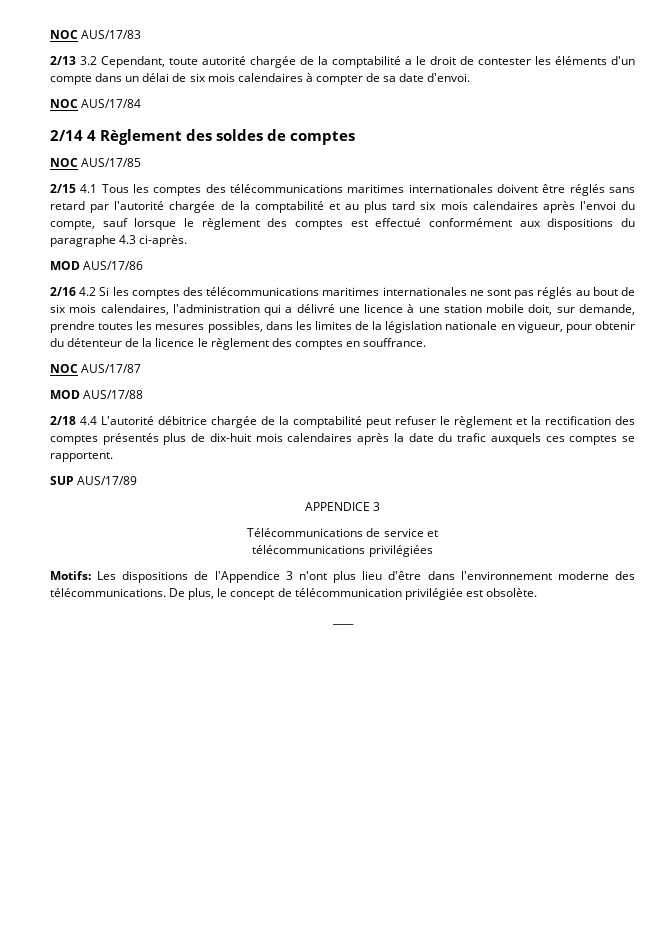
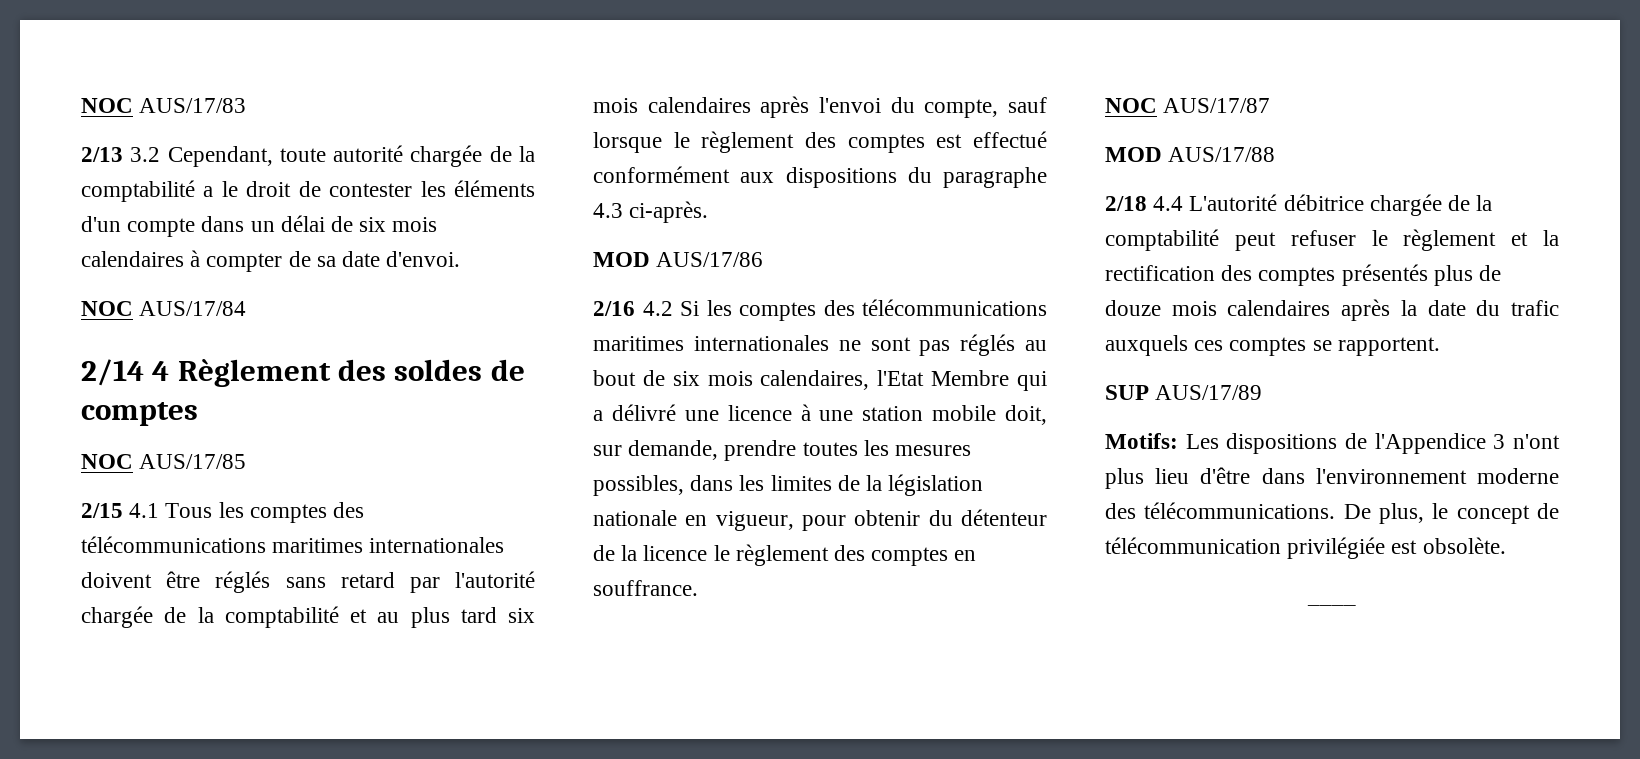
- 2/16 4.2 Si les comptes des télécommunications maritimes internationales ne sont pas réglés au bout de six mois calendaires, l'administration qui a délivré une licence à une station mobile doit, sur demande, prendre toutes les mesures possibles, dans les limites de la législation nationale en vigueur, pour obtenir du détenteur de la licence le règlement des comptes en souffrance.
+ 2/16 4.2 Si les comptes des télécommunications maritimes internationales ne sont pas réglés au bout de six mois calendaires, l'Etat Membre qui a délivré une licence à une station mobile doit, sur demande, prendre toutes les mesures possibles, dans les limites de la législation nationale en vigueur, pour obtenir du détenteur de la licence le règlement des comptes en souffrance.
- 2/18 4.4 L'autorité débitrice chargée de la comptabilité peut refuser le règlement et la rectification des comptes présentés plus de dix-huit mois calendaires après la date du trafic auxquels ces comptes se rapportent.
+ 2/18 4.4 L'autorité débitrice chargée de la comptabilité peut refuser le règlement et la rectification des comptes présentés plus de douze mois calendaires après la date du trafic auxquels ces comptes se rapportent.
- APPENDICE 3
- Télécommunications de service et
- télécommunications privilégiées

